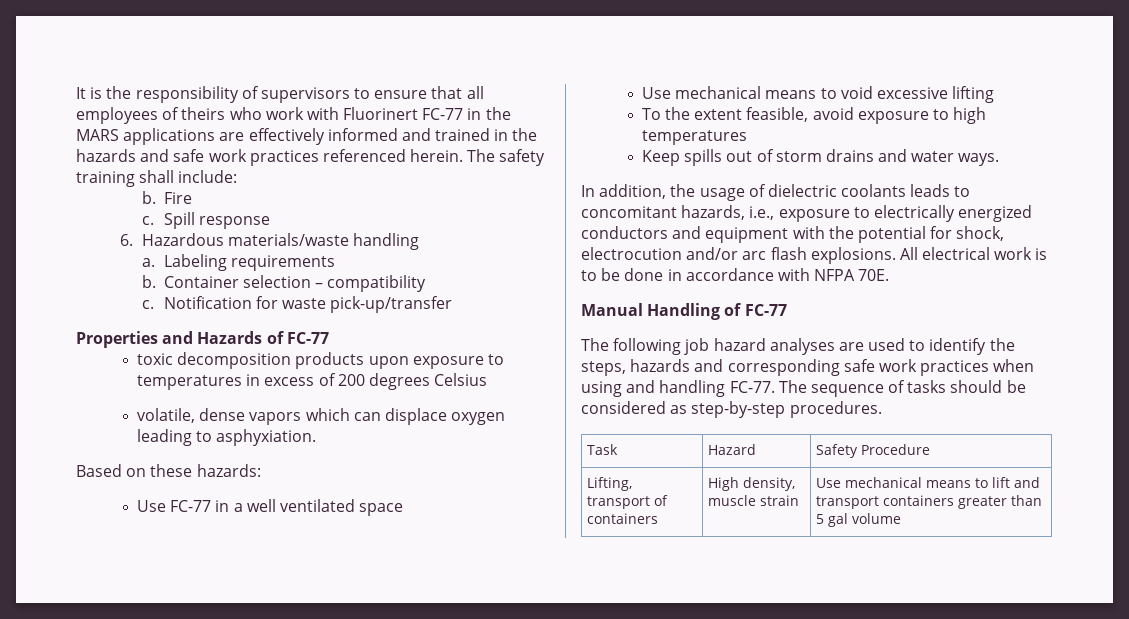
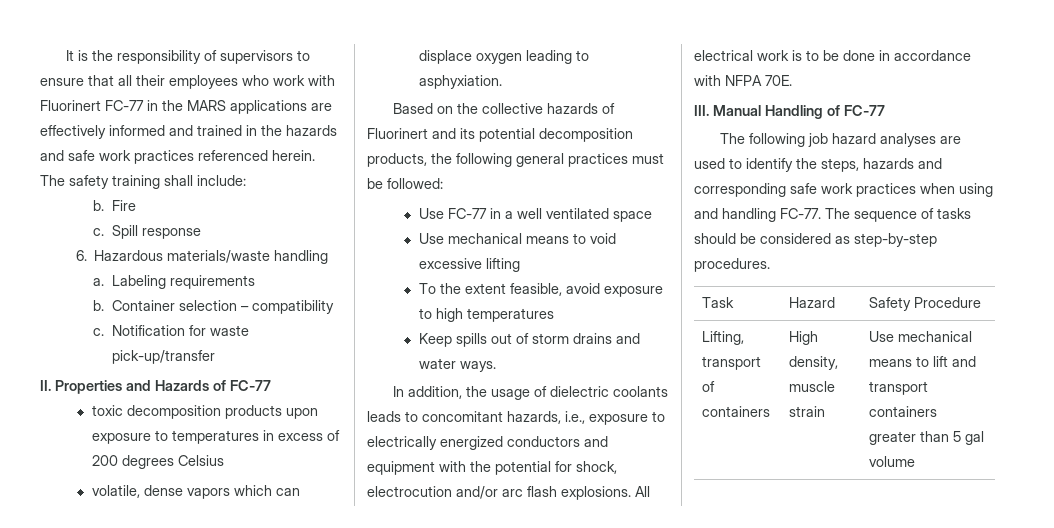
- It is the responsibility of supervisors to ensure that all employees of theirs who work with Fluorinert FC-77 in the MARS applications are effectively informed and trained in the hazards and safe work practices referenced herein.
+ It is the responsibility of supervisors to ensure that all their employees who work with Fluorinert FC-77 in the MARS applications are effectively informed and trained in the hazards and safe work practices referenced herein.
- Properties and Hazards of FC-77
+ II. Properties and Hazards of FC-77
- Based on these hazards:
+ Based on the collective hazards of Fluorinert and its potential decomposition products, the following general practices must be followed:
- Manual Handling of FC-77
+ III. Manual Handling of FC-77

